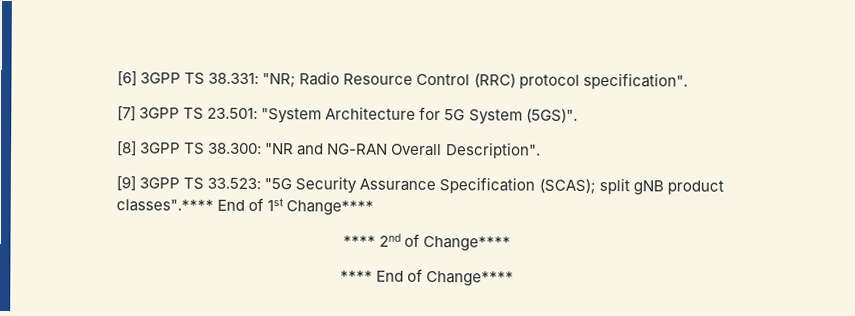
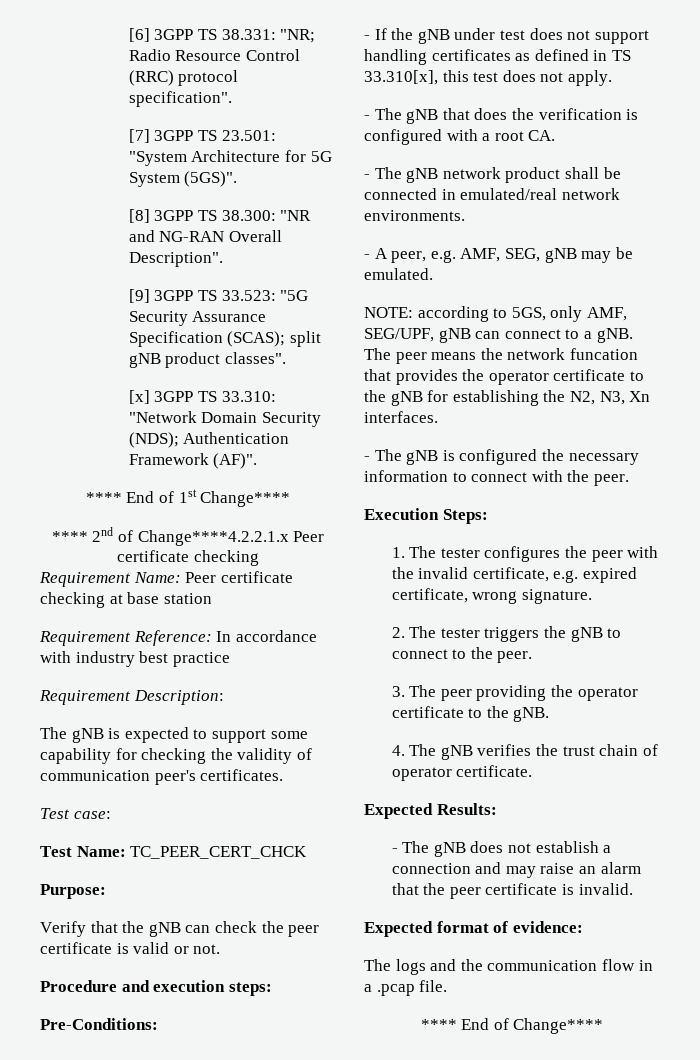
- [9] 3GPP TS 33.523: "5G Security Assurance Specification (SCAS); split gNB product classes".**** End of 1st Change****
+ [9] 3GPP TS 33.523: "5G Security Assurance Specification (SCAS); split gNB product classes".
+ [x] 3GPP TS 33.310: "Network Domain Security (NDS); Authentication Framework (AF)".
+ **** End of 1st Change****
- **** 2nd of Change****
+ **** 2nd of Change****4.2.2.1.x Peer certificate checking
+ Requirement Name: Peer certificate checking at base station
+ Requirement Reference: In accordance with industry best practice
+ Requirement Description:
+ The gNB is expected to support some capability for checking the validity of communication peer's certificates.
+ Test case:
+ Test Name: TC_PEER_CERT_CHCK
+ Purpose:
+ Verify that the gNB can check the peer certificate is valid or not.
+ Procedure and execution steps:
+ Pre-Conditions:
+ - If the gNB under test does not support handling certificates as defined in TS 33.310[x], this test does not apply.
+ - The gNB that does the verification is configured with a root CA.
+ - The gNB network product shall be connected in emulated/real network environments.
+ - A peer, e.g. AMF, SEG, gNB may be emulated.
+ NOTE: according to 5GS, only AMF, SEG/UPF, gNB can connect to a gNB. The peer means the network funcation that provides the operator certificate to the gNB for establishing the N2, N3, Xn interfaces.
+ - The gNB is configured the necessary information to connect with the peer.
+ Execution Steps:
+ 1. The tester configures the peer with the invalid certificate, e.g. expired certificate, wrong signature.
+ 2. The tester triggers the gNB to connect to the peer.
+ 3. The peer providing the operator certificate to the gNB.
+ 4. The gNB verifies the trust chain of operator certificate.
+ Expected Results:
+ - The gNB does not establish a connection and may raise an alarm that the peer certificate is invalid.
+ Expected format of evidence:
+ The logs and the communication flow in a .pcap file.

